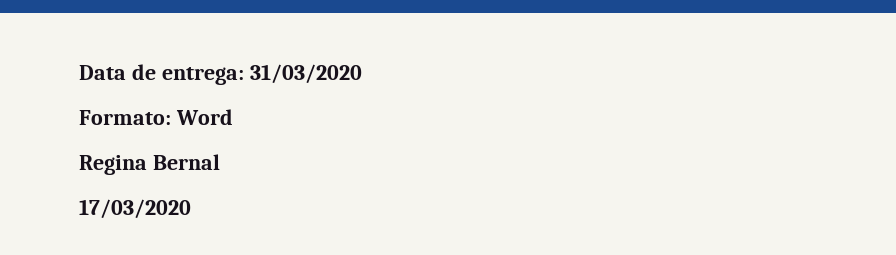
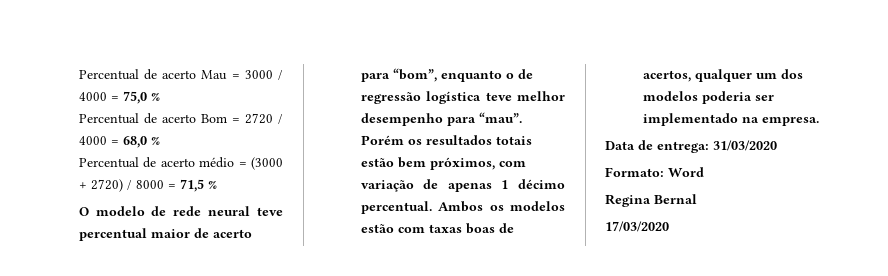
+ Percentual de acerto Mau = 3000 / 4000 = 75,0 %
+ Percentual de acerto Bom = 2720 / 4000 = 68,0 %
+ Percentual de acerto médio = (3000 + 2720) / 8000 = 71,5 %
+ O modelo de rede neural teve percentual maior de acerto para “bom”, enquanto o de regressão logística teve melhor desempenho para “mau”. Porém os resultados totais estão bem próximos, com variação de apenas 1 décimo percentual. Ambos os modelos estão com taxas boas de acertos, qualquer um dos modelos poderia ser implementado na empresa.

